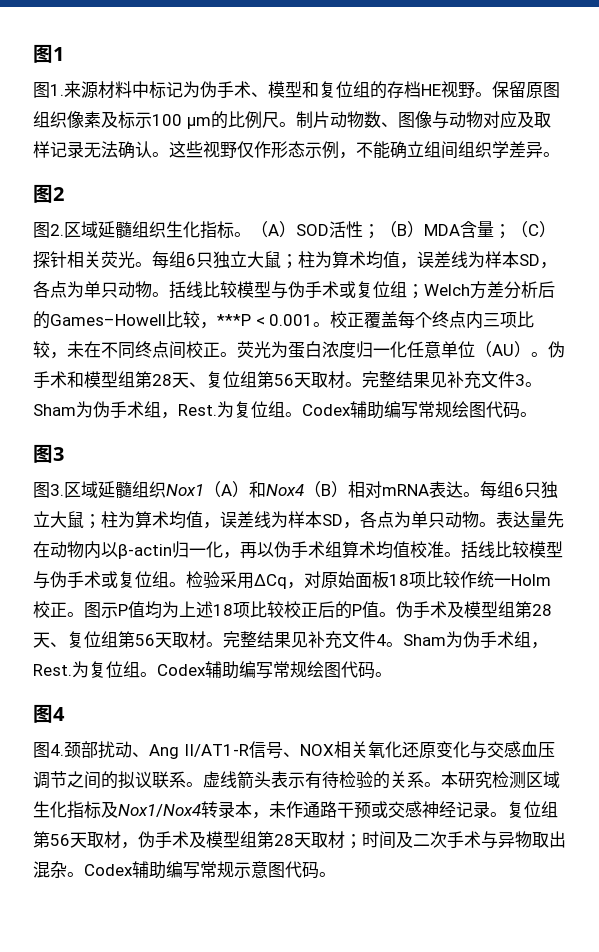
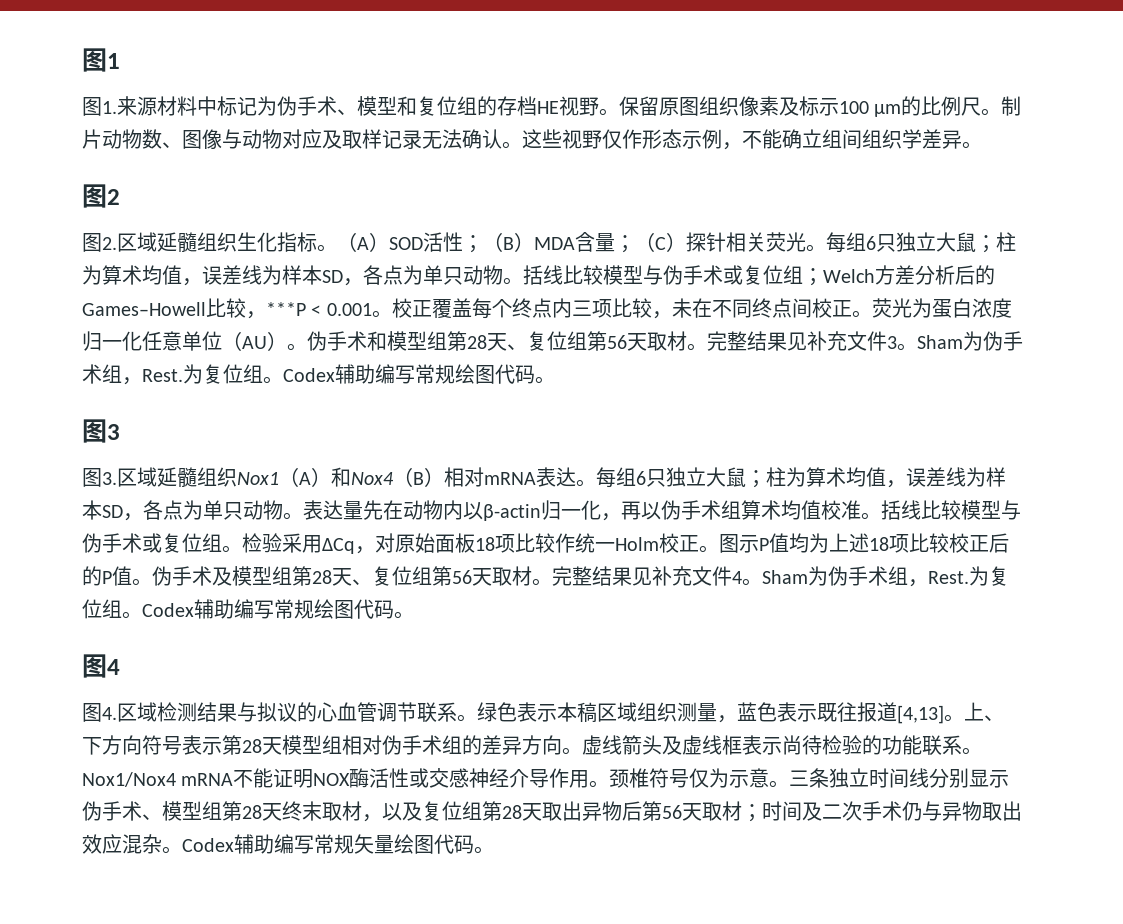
- 图4.颈部扰动、Ang II/AT1-R信号、NOX相关氧化还原变化与交感血压调节之间的拟议联系。虚线箭头表示有待检验的关系。本研究检测区域生化指标及Nox1/Nox4转录本，未作通路干预或交感神经记录。复位组第56天取材，伪手术及模型组第28天取材；时间及二次手术与异物取出混杂。
+ 图4.区域检测结果与拟议的心血管调节联系。绿色表示本稿区域组织测量，蓝色表示既往报道[4,13]。上、下方向符号表示第28天模型组相对伪手术组的差异方向。虚线箭头及虚线框表示尚待检验的功能联系。Nox1/Nox4 mRNA不能证明NOX酶活性或交感神经介导作用。颈椎符号仅为示意。三条独立时间线分别显示伪手术、模型组第28天终末取材，以及复位组第28天取出异物后第56天取材；时间及二次手术仍与异物取出效应混杂。
- Codex辅助编写常规示意图代码。
+ Codex辅助编写常规矢量绘图代码。

